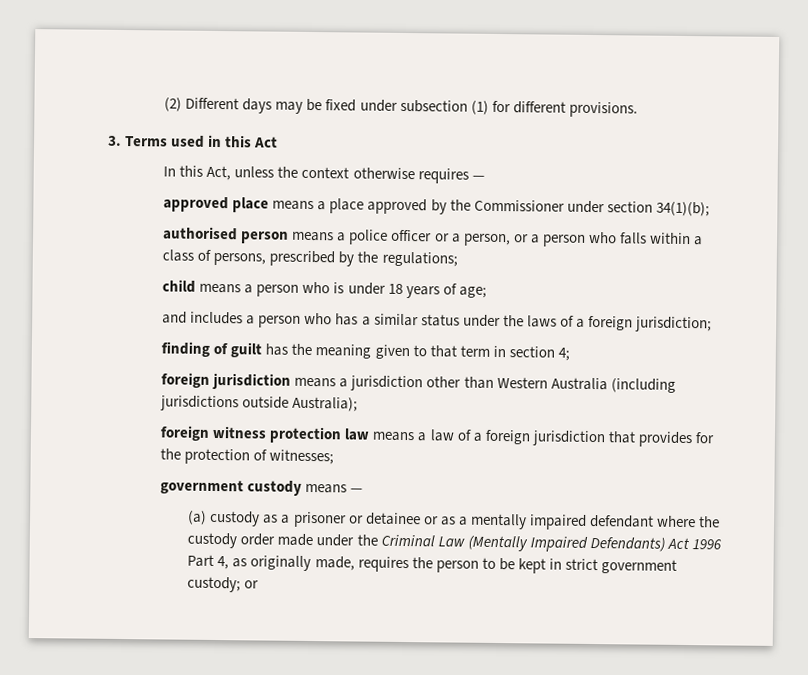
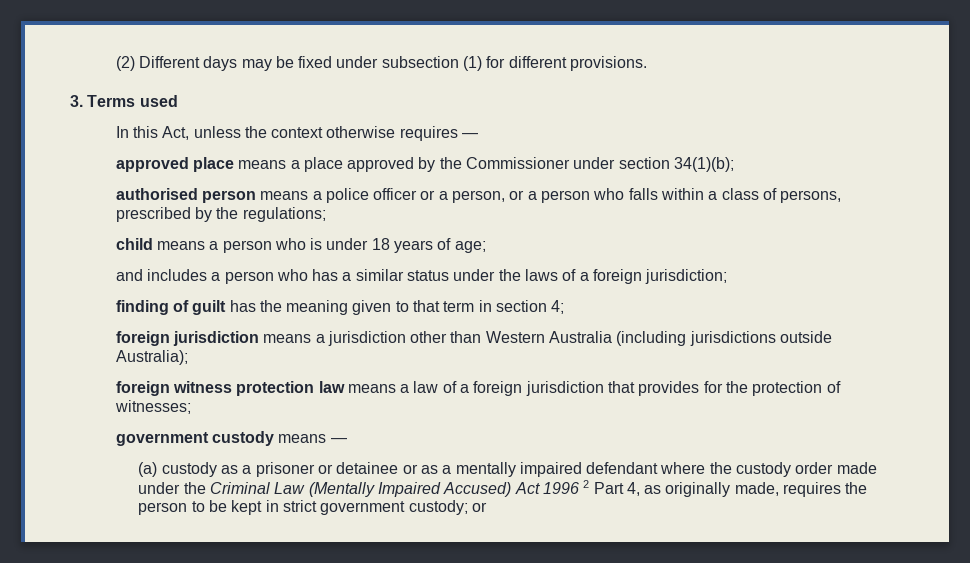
- 3. Terms used in this Act
+ 3. Terms used
- (a) custody as a prisoner or detainee or as a mentally impaired defendant where the custody order made under the Criminal Law (Mentally Impaired Defendants) Act 1996 Part 4, as originally made, requires the person to be kept in strict government custody; or
+ (a) custody as a prisoner or detainee or as a mentally impaired defendant where the custody order made under the Criminal Law (Mentally Impaired Accused) Act 1996 2 Part 4, as originally made, requires the person to be kept in strict government custody; or

